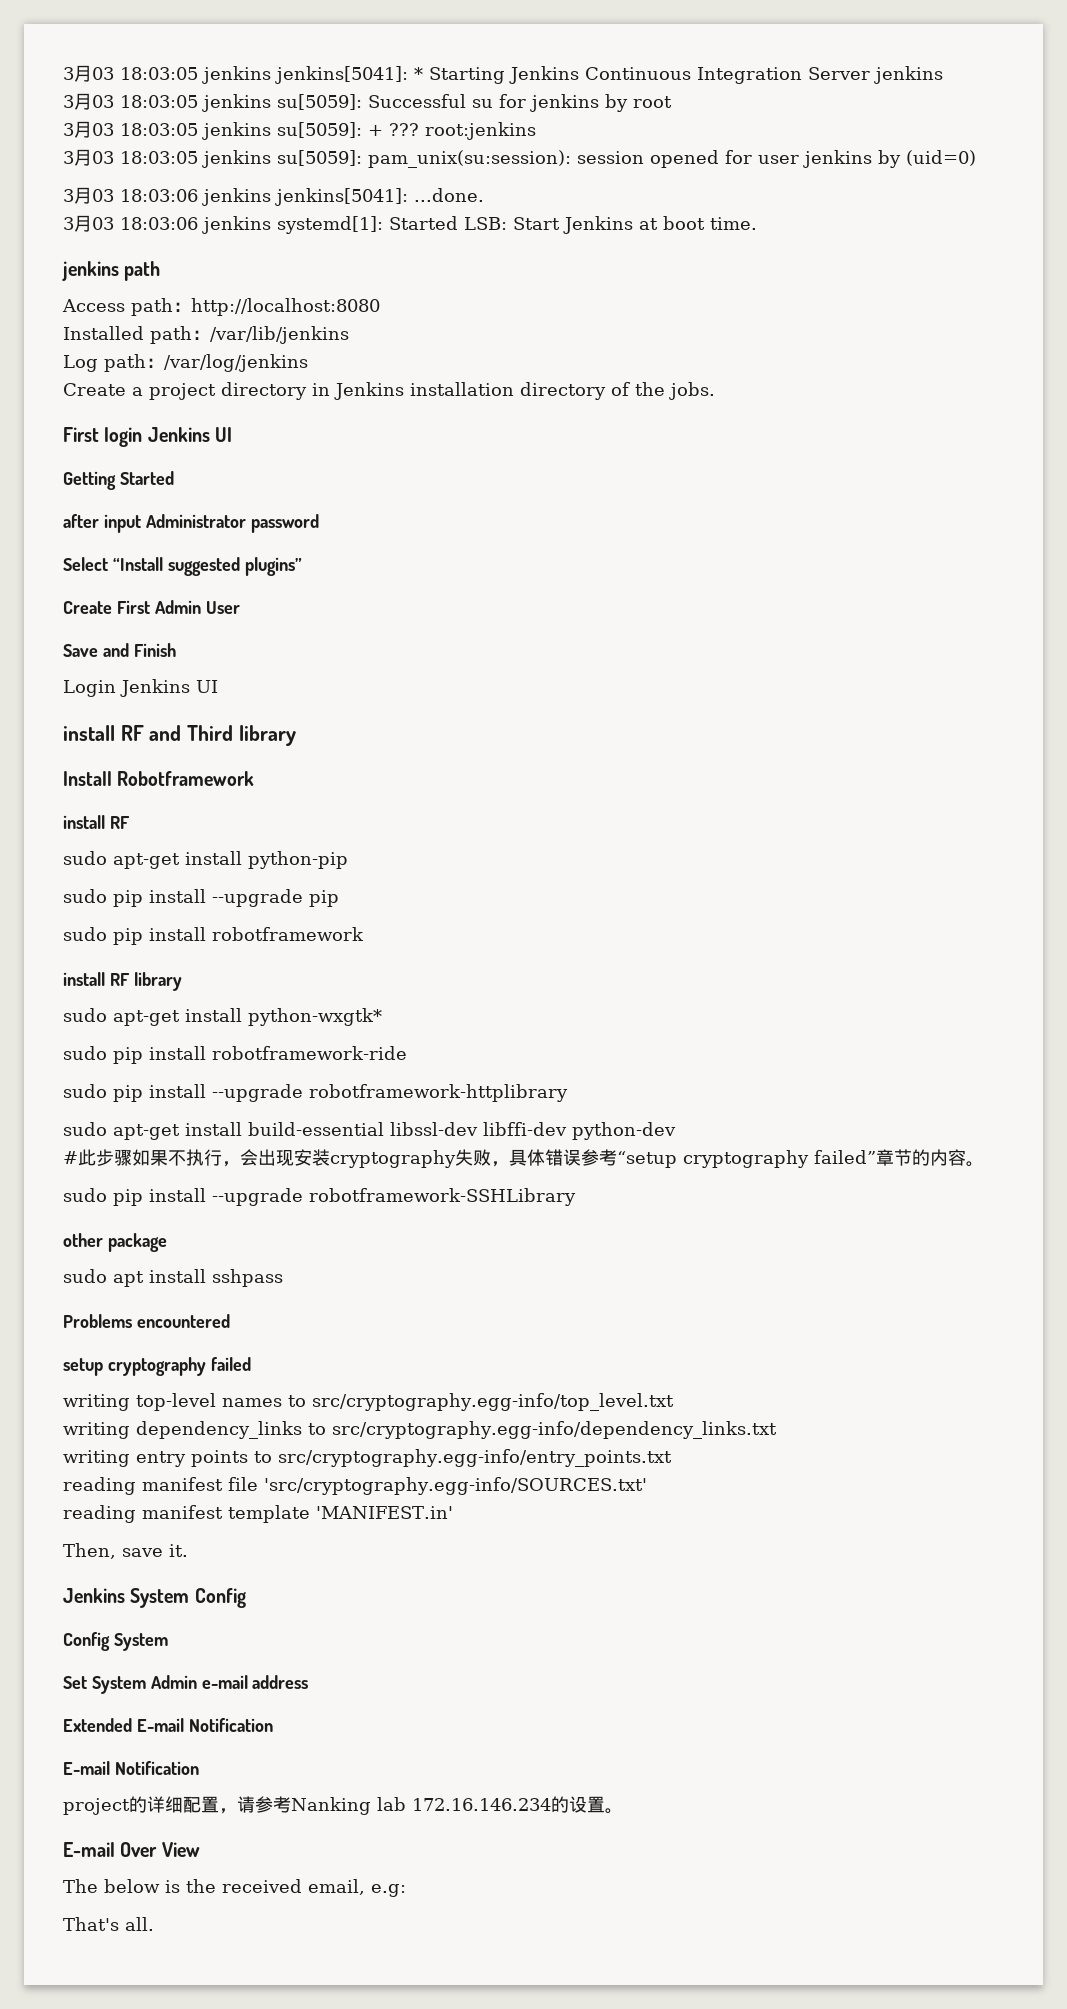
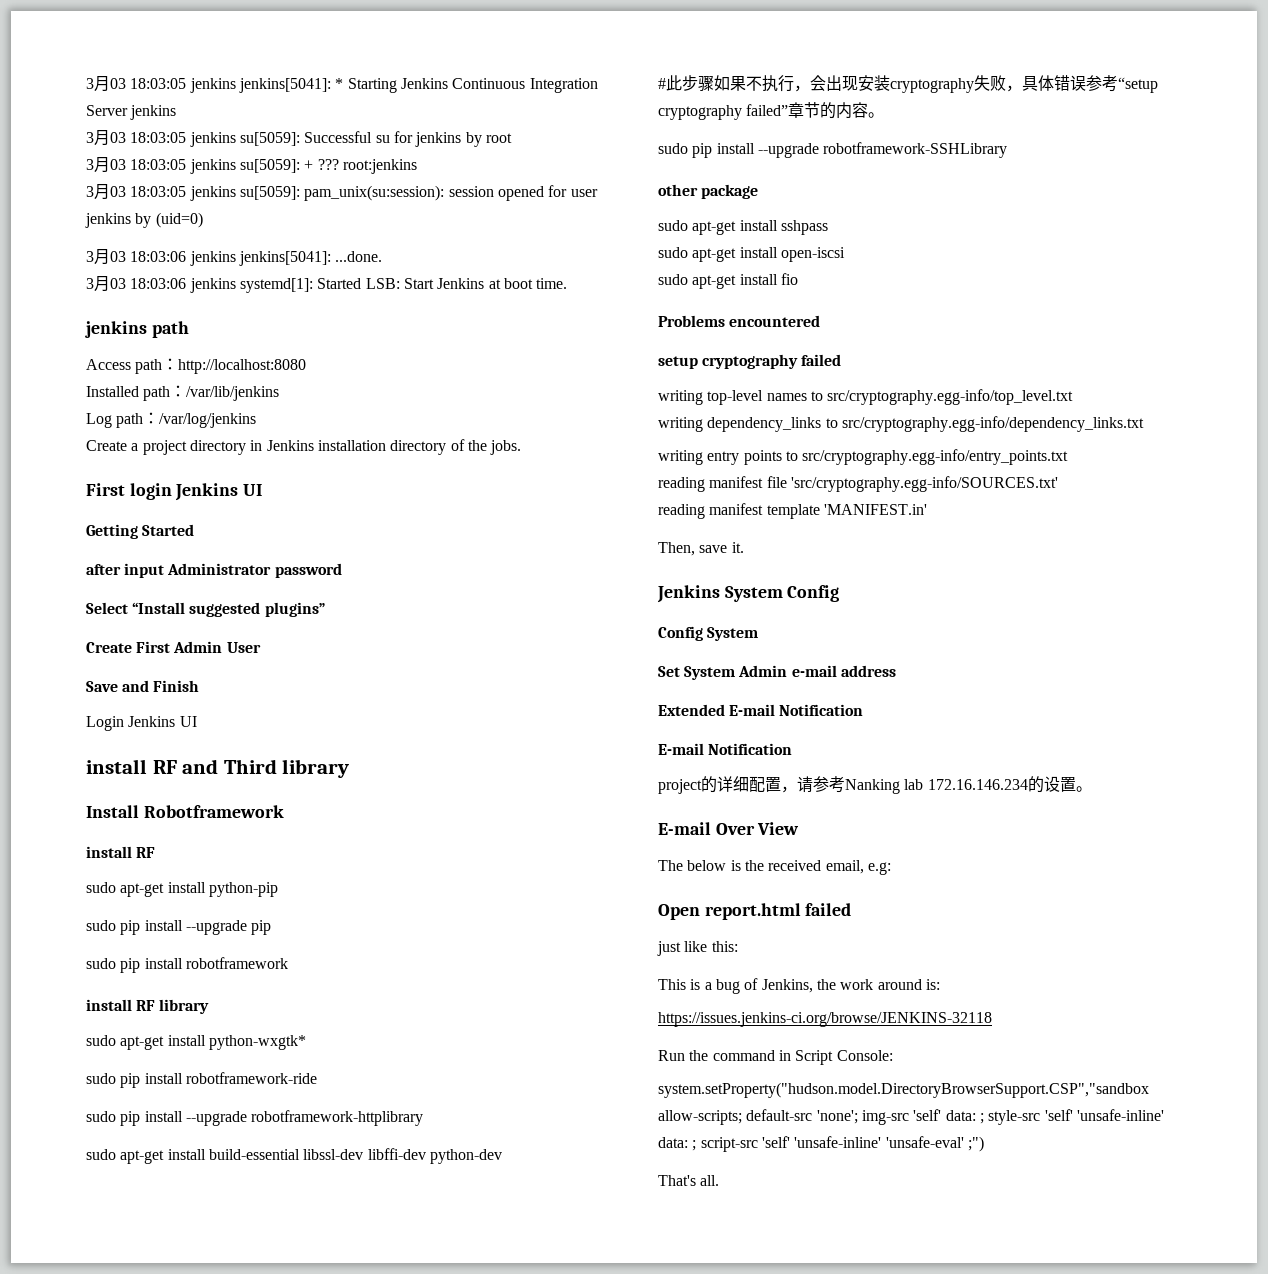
- sudo apt install sshpass
+ sudo apt-get install sshpass
+ sudo apt-get install open-iscsi
+ sudo apt-get install fio
+ Open report.html failed
+ just like this:
+ This is a bug of Jenkins, the work around is:
+ https://issues.jenkins-ci.org/browse/JENKINS-32118
+ Run the command in Script Console:
+ system.setProperty("hudson.model.DirectoryBrowserSupport.CSP","sandbox allow-scripts; default-src 'none'; img-src 'self' data: ; style-src 'self' 'unsafe-inline' data: ; script-src 'self' 'unsafe-inline' 'unsafe-eval' ;")

